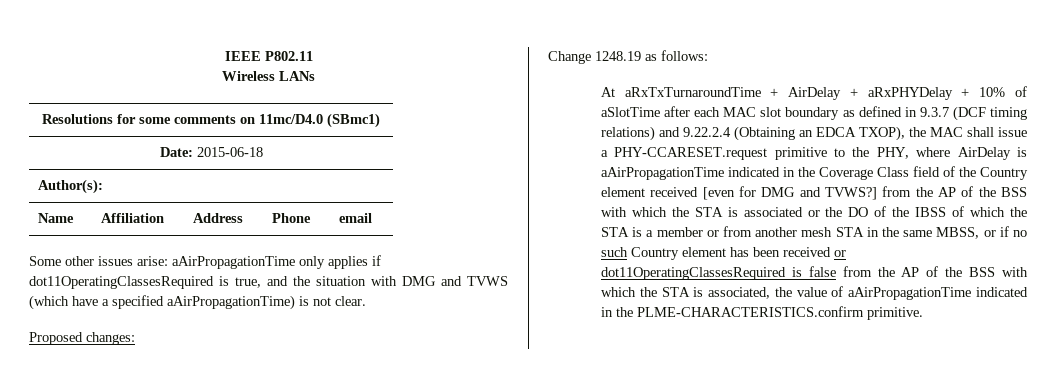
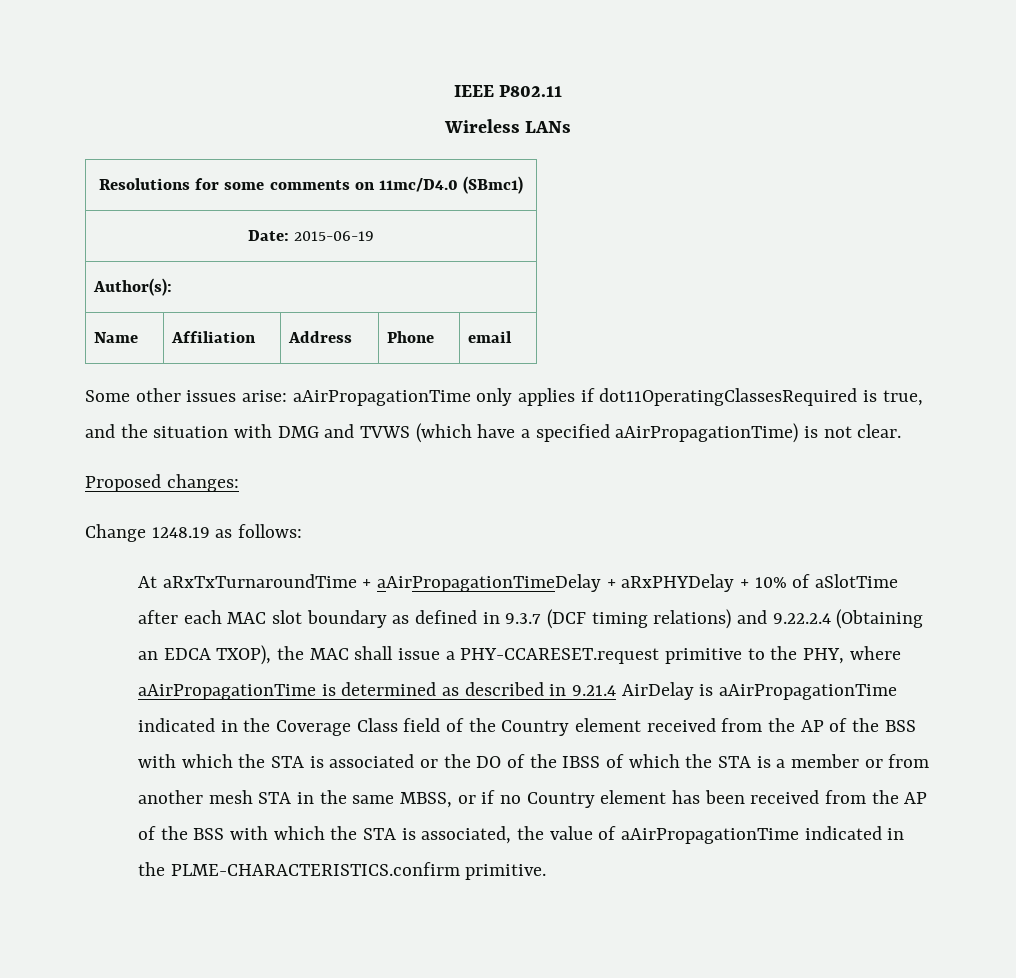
- Date: 2015-06-18
+ Date: 2015-06-19
- At aRxTxTurnaroundTime + AirDelay + aRxPHYDelay + 10% of aSlotTime after each MAC slot boundary as defined in 9.3.7 (DCF timing relations) and 9.22.2.4 (Obtaining an EDCA TXOP), the MAC shall issue a PHY-CCARESET.request primitive to the PHY, where AirDelay is aAirPropagationTime indicated in the Coverage Class field of the Country element received [even for DMG and TVWS?] from the AP of the BSS with which the STA is associated or the DO of the IBSS of which the STA is a member or from another mesh STA in the same MBSS, or if no such Country element has been received or dot11OperatingClassesRequired is false from the AP of the BSS with which the STA is associated, the value of aAirPropagationTime indicated in the PLME-CHARACTERISTICS.confirm primitive.
+ At aRxTxTurnaroundTime + aAirPropagationTimeDelay + aRxPHYDelay + 10% of aSlotTime after each MAC slot boundary as defined in 9.3.7 (DCF timing relations) and 9.22.2.4 (Obtaining an EDCA TXOP), the MAC shall issue a PHY-CCARESET.request primitive to the PHY, where aAirPropagationTime is determined as described in 9.21.4 AirDelay is aAirPropagationTime indicated in the Coverage Class field of the Country element received from the AP of the BSS with which the STA is associated or the DO of the IBSS of which the STA is a member or from another mesh STA in the same MBSS, or if no Country element has been received from the AP of the BSS with which the STA is associated, the value of aAirPropagationTime indicated in the PLME-CHARACTERISTICS.confirm primitive.

